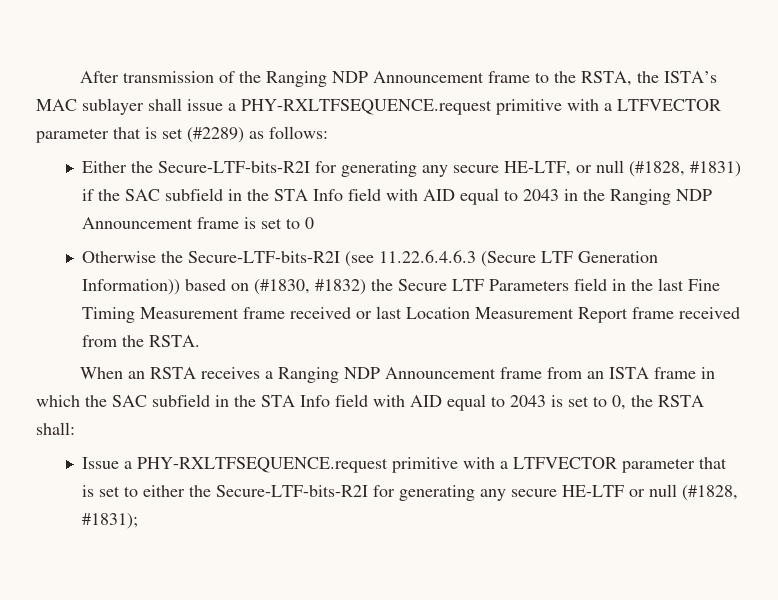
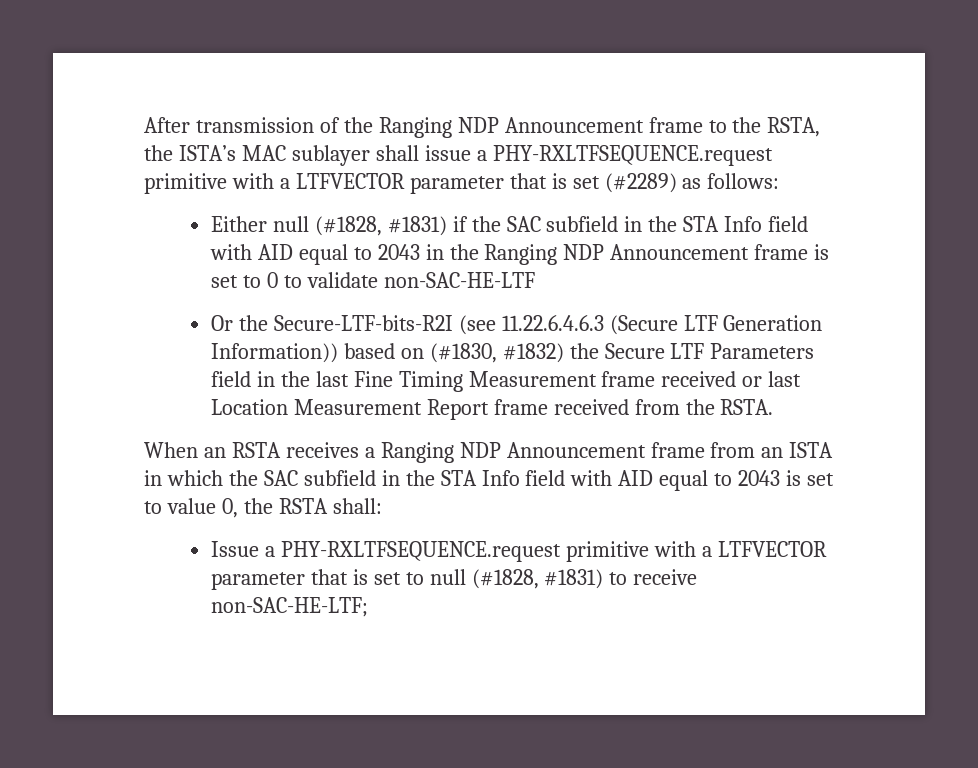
- Either the Secure-LTF-bits-R2I for generating any secure HE-LTF, or null (#1828, #1831) if the SAC subfield in the STA Info field with AID equal to 2043 in the Ranging NDP Announcement frame is set to 0
- Otherwise the Secure-LTF-bits-R2I (see 11.22.6.4.6.3 (Secure LTF Generation Information)) based on (#1830, #1832) the Secure LTF Parameters field in the last Fine Timing Measurement frame received or last Location Measurement Report frame received from the RSTA.
+ Either null (#1828, #1831) if the SAC subfield in the STA Info field with AID equal to 2043 in the Ranging NDP Announcement frame is set to 0 to validate non-SAC-HE-LTF
+ Or the Secure-LTF-bits-R2I (see 11.22.6.4.6.3 (Secure LTF Generation Information)) based on (#1830, #1832) the Secure LTF Parameters field in the last Fine Timing Measurement frame received or last Location Measurement Report frame received from the RSTA.
- When an RSTA receives a Ranging NDP Announcement frame from an ISTA frame in which the SAC subfield in the STA Info field with AID equal to 2043 is set to 0, the RSTA shall:
+ When an RSTA receives a Ranging NDP Announcement frame from an ISTA in which the SAC subfield in the STA Info field with AID equal to 2043 is set to value 0, the RSTA shall:
- Issue a PHY-RXLTFSEQUENCE.request primitive with a LTFVECTOR parameter that is set to either the Secure-LTF-bits-R2I for generating any secure HE-LTF or null (#1828, #1831);
+ Issue a PHY-RXLTFSEQUENCE.request primitive with a LTFVECTOR parameter that is set to null (#1828, #1831) to receive non-SAC-HE-LTF;

